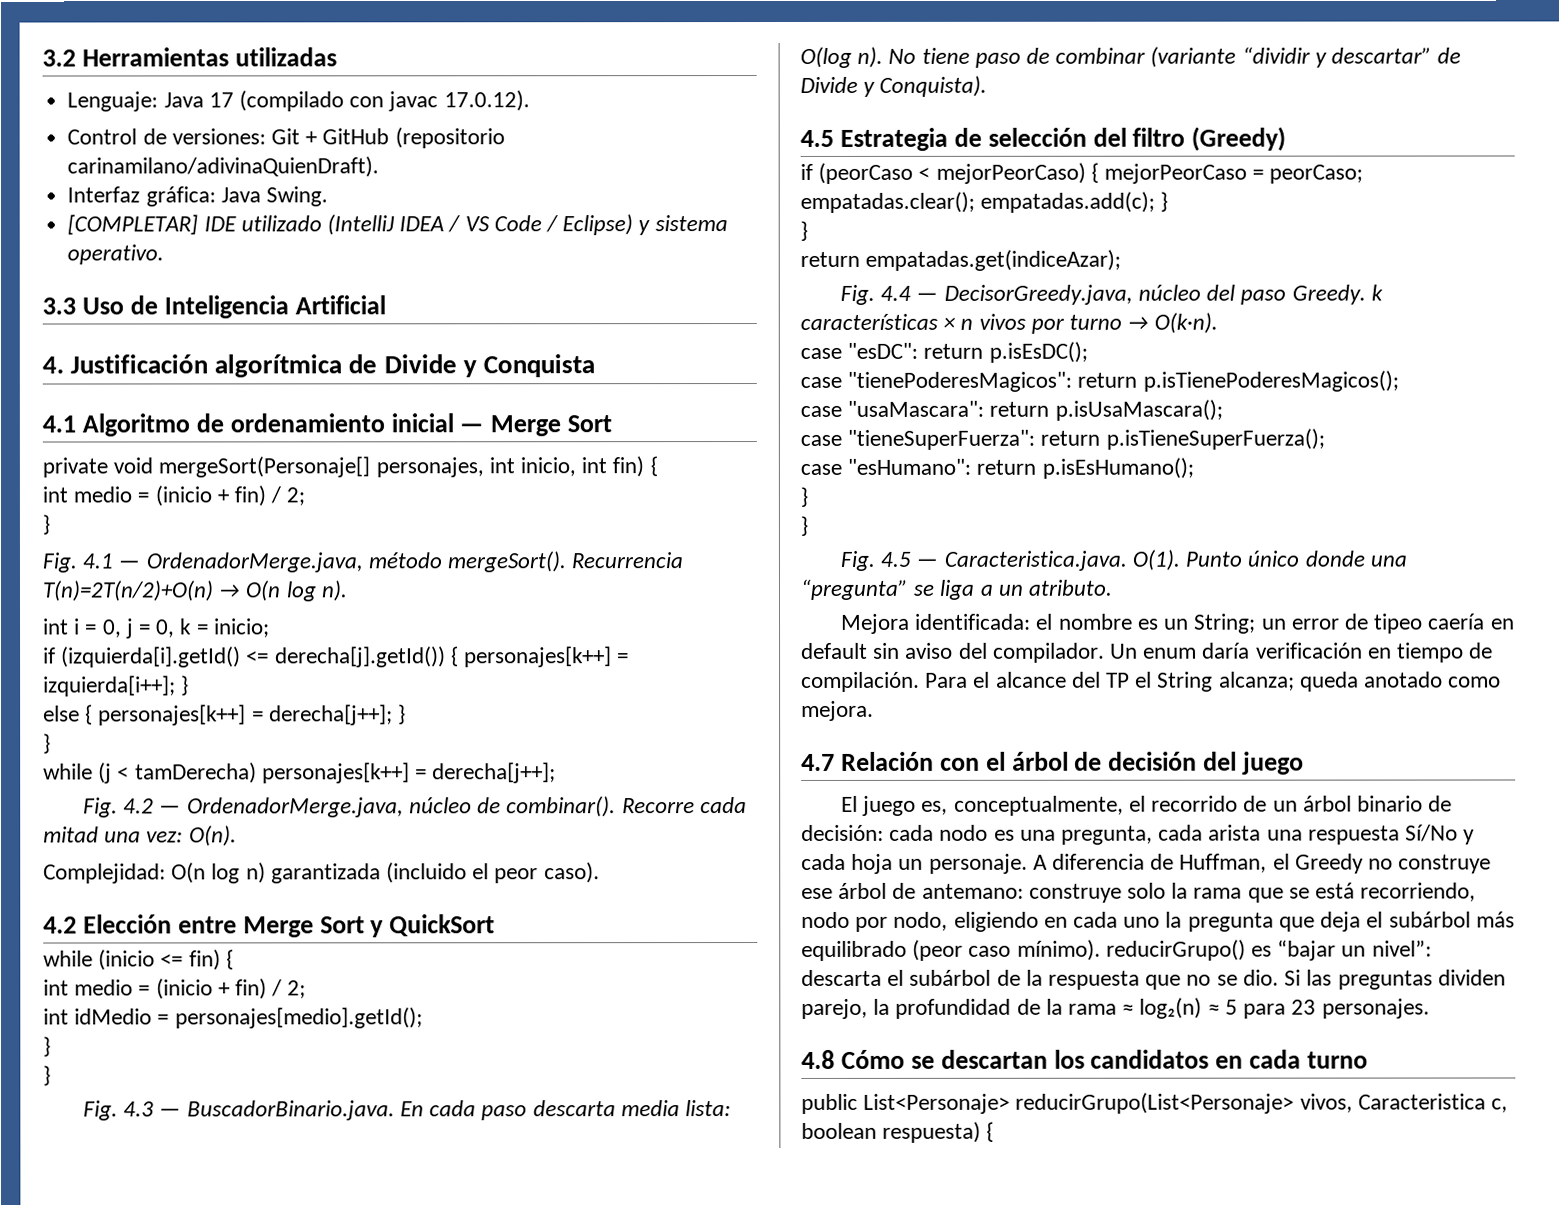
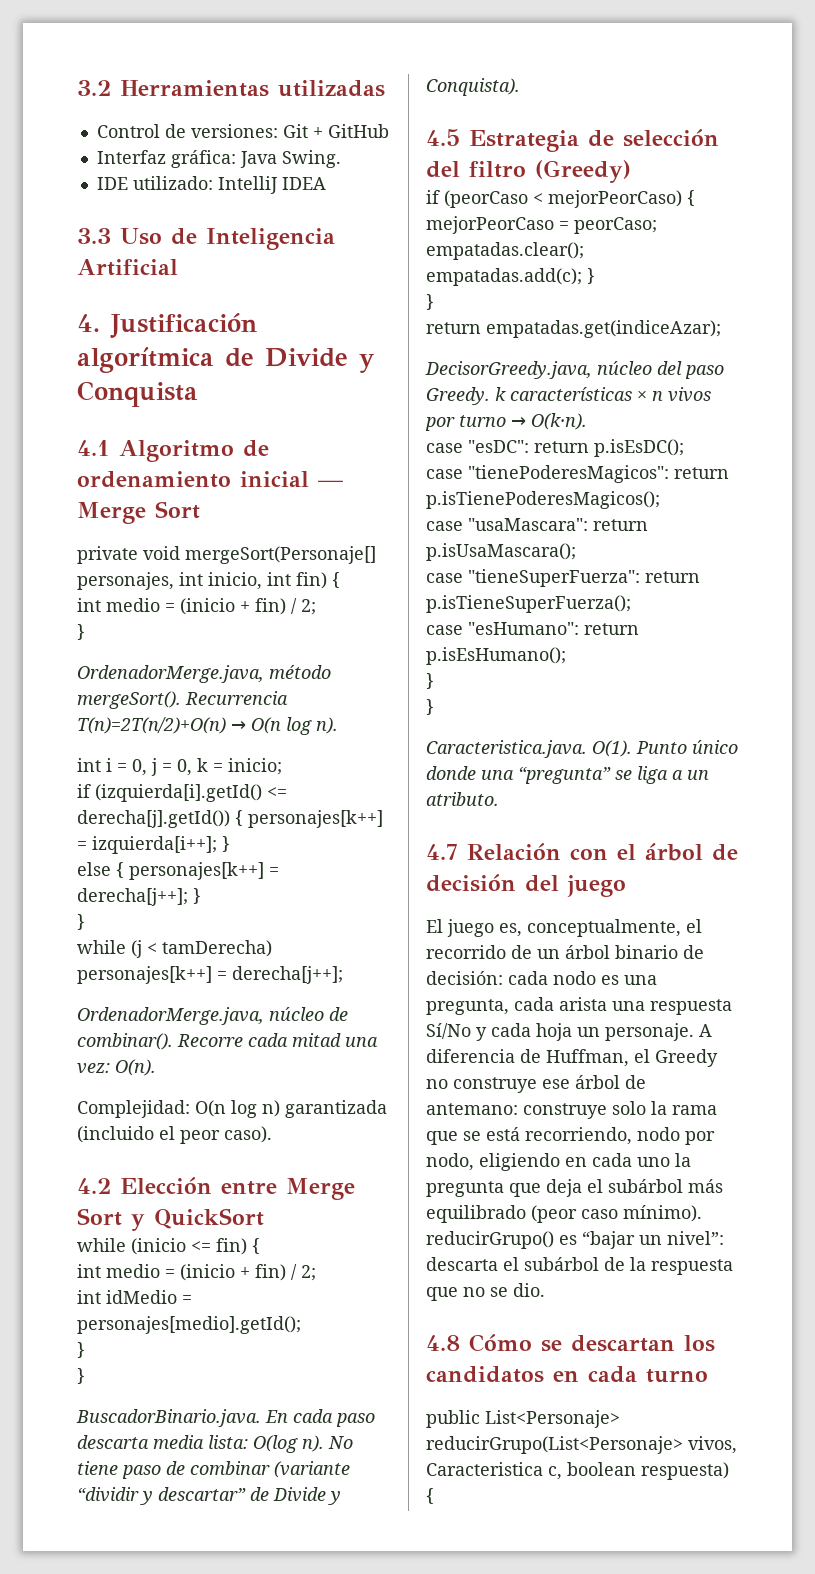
- Lenguaje: Java 17 (compilado con javac 17.0.12).
- Control de versiones: Git + GitHub (repositorio carinamilano/adivinaQuienDraft).
+ Control de versiones: Git + GitHub
- [COMPLETAR] IDE utilizado (IntelliJ IDEA / VS Code / Eclipse) y sistema operativo.
+ IDE utilizado: IntelliJ IDEA
- Fig. 4.1 — OrdenadorMerge.java, método mergeSort().
+ OrdenadorMerge.java, método mergeSort().
- Fig. 4.2 — OrdenadorMerge.java, núcleo de combinar().
+ OrdenadorMerge.java, núcleo de combinar().
- Fig. 4.3 — BuscadorBinario.java. En cada paso descarta media lista: O(log n).
+ BuscadorBinario.java. En cada paso descarta media lista: O(log n).
- Fig. 4.4 — DecisorGreedy.java, núcleo del paso Greedy. k características × n vivos por turno → O(k·n).
+ DecisorGreedy.java, núcleo del paso Greedy. k características × n vivos por turno → O(k·n).
- Fig. 4.5 — Caracteristica.java. O(1).
+ Caracteristica.java. O(1).
- Mejora identificada: el nombre es un String; un error de tipeo caería en default sin aviso del compilador. Un enum daría verificación en tiempo de compilación. Para el alcance del TP el String alcanza; queda anotado como mejora.
- Si las preguntas dividen parejo, la profundidad de la rama ≈ log₂(n) ≈ 5 para 23 personajes.

